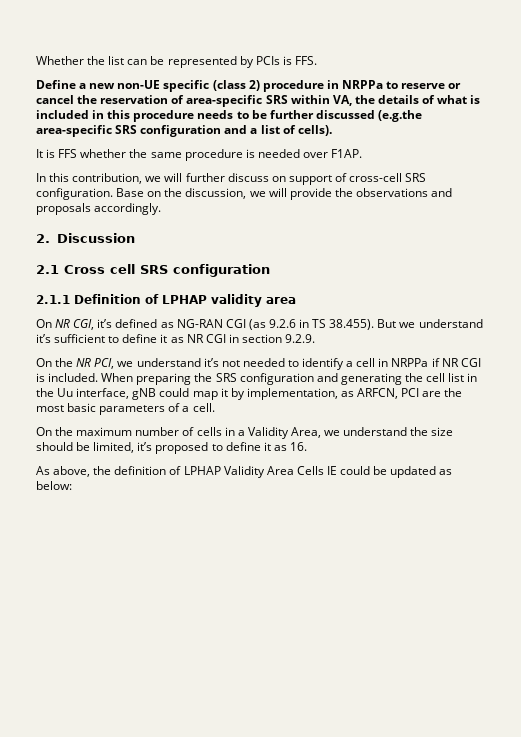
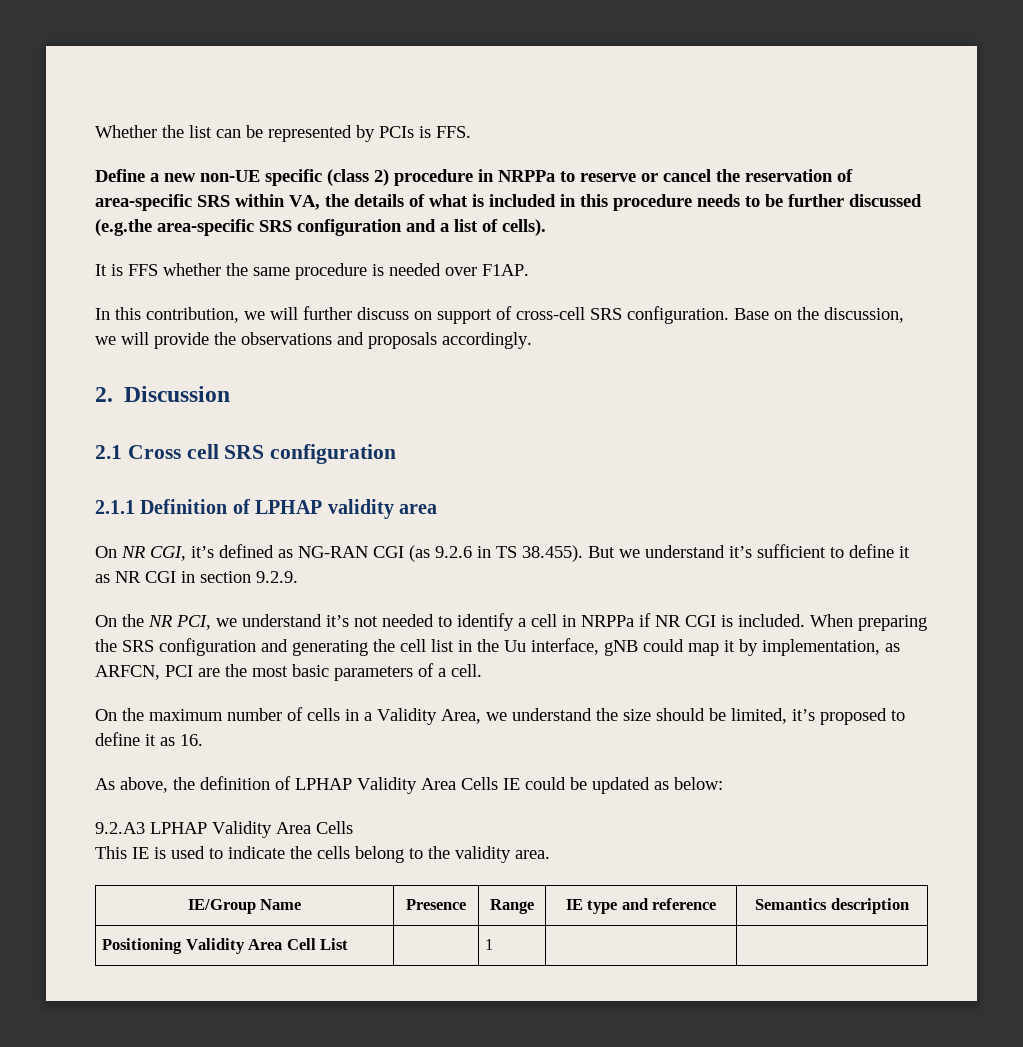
+ 9.2.A3 LPHAP Validity Area Cells
+ This IE is used to indicate the cells belong to the validity area.
+ IE/Group Name | Presence | Range | IE type and reference | Semantics description
+ Positioning Validity Area Cell List | | 1 | |

